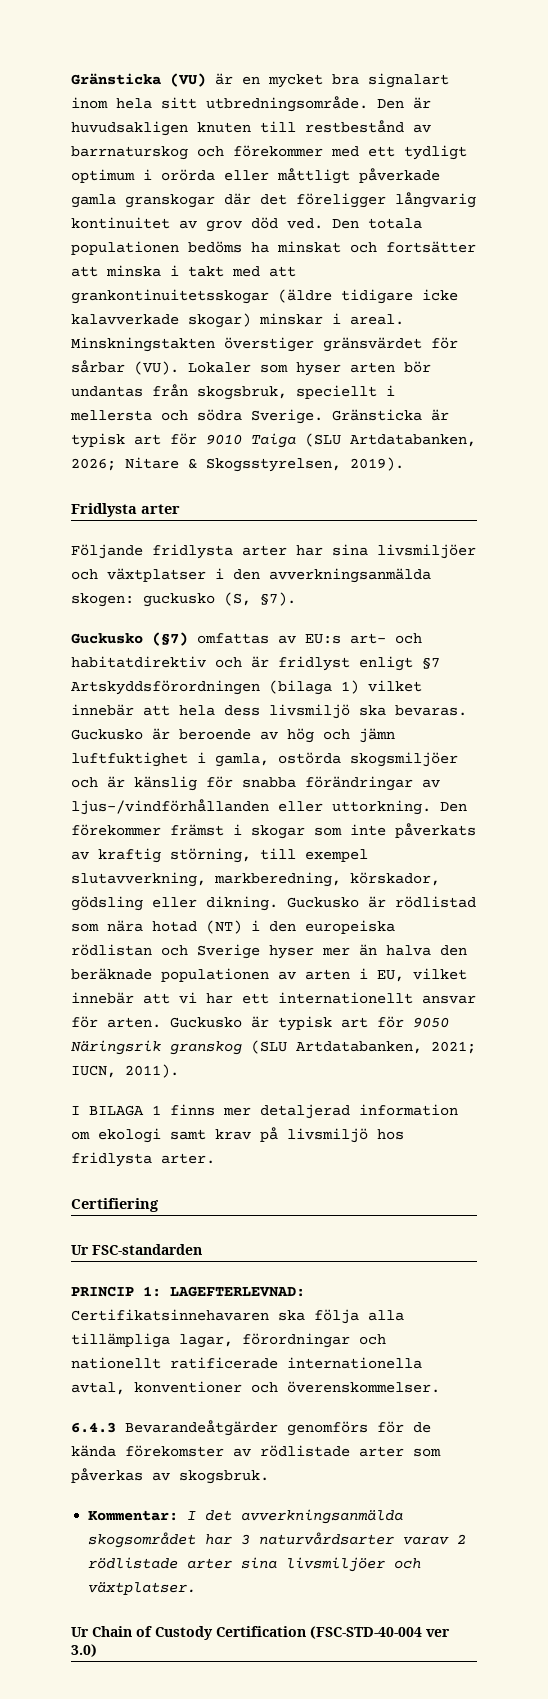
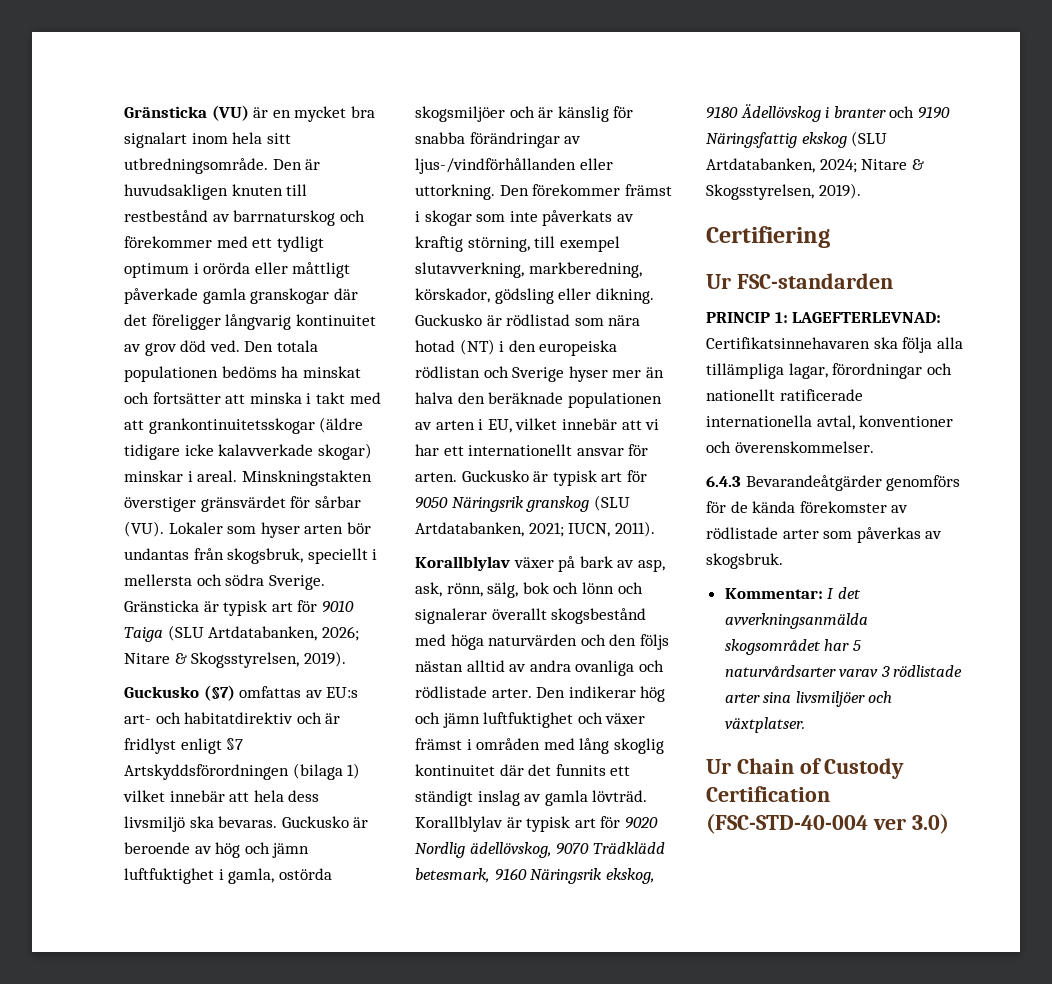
- Fridlysta arter
- Följande fridlysta arter har sina livsmiljöer och växtplatser i den avverkningsanmälda skogen: guckusko (S, §7).
- I BILAGA 1 finns mer detaljerad information om ekologi samt krav på livsmiljö hos fridlysta arter.
+ Korallblylav växer på bark av asp, ask, rönn, sälg, bok och lönn och signalerar överallt skogsbestånd med höga naturvärden och den följs nästan alltid av andra ovanliga och rödlistade arter. Den indikerar hög och jämn luftfuktighet och växer främst i områden med lång skoglig kontinuitet där det funnits ett ständigt inslag av gamla lövträd. Korallblylav är typisk art för 9020 Nordlig ädellövskog, 9070 Trädklädd betesmark, 9160 Näringsrik ekskog, 9180 Ädellövskog i branter och 9190 Näringsfattig ekskog (SLU Artdatabanken, 2024; Nitare & Skogsstyrelsen, 2019).
- Kommentar: I det avverkningsanmälda skogsområdet har 3 naturvårdsarter varav 2 rödlistade arter sina livsmiljöer och växtplatser.
+ Kommentar: I det avverkningsanmälda skogsområdet har 5 naturvårdsarter varav 3 rödlistade arter sina livsmiljöer och växtplatser.

